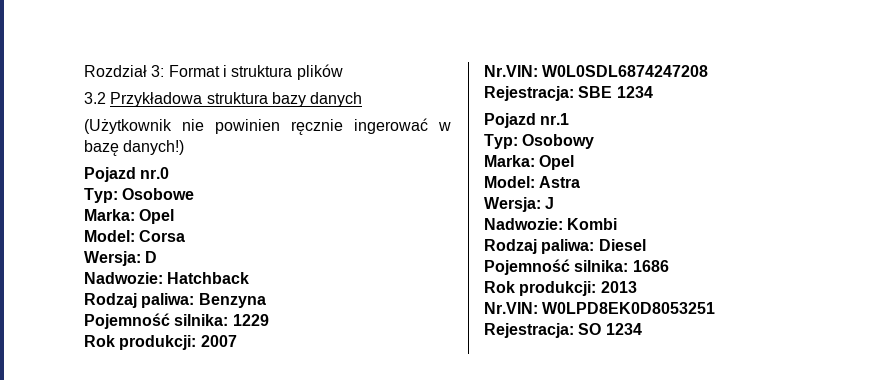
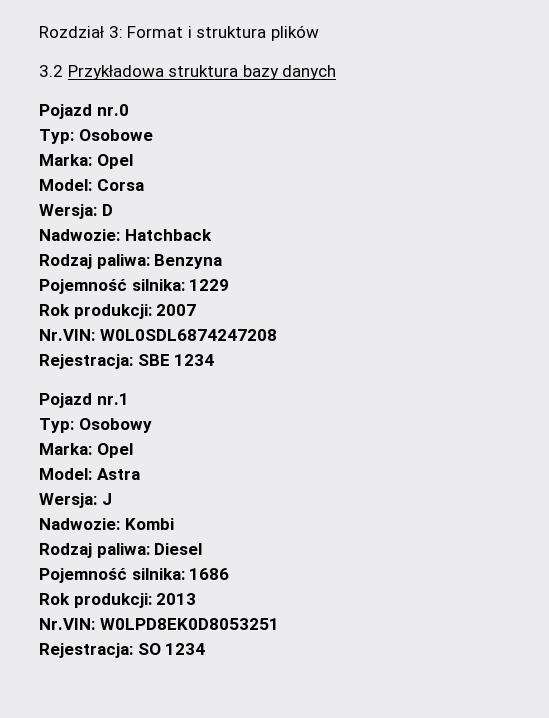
- (Użytkownik nie powinien ręcznie ingerować w bazę danych!)

